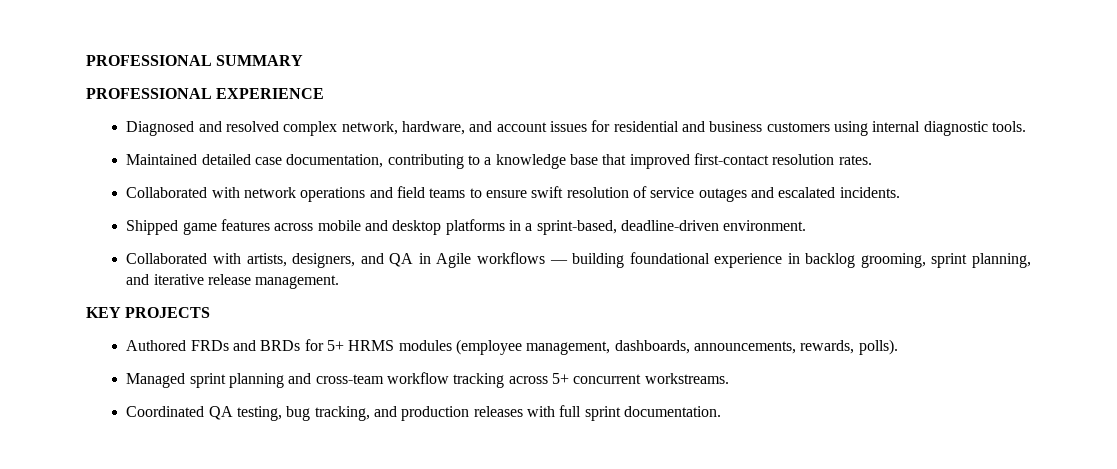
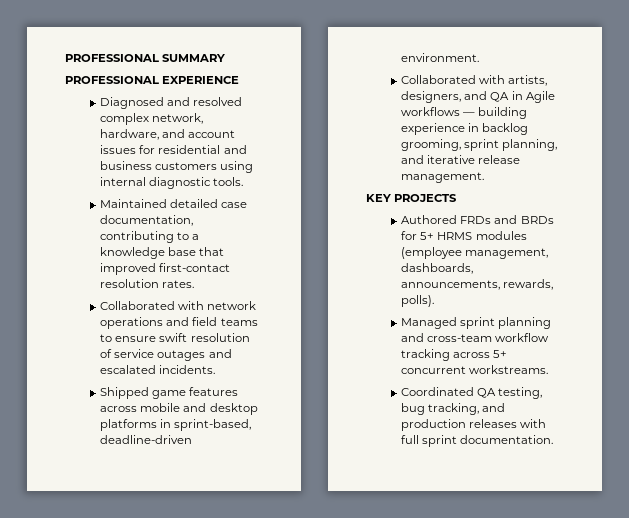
- Shipped game features across mobile and desktop platforms in a sprint-based, deadline-driven environment.
+ Shipped game features across mobile and desktop platforms in sprint-based, deadline-driven environment.
- Collaborated with artists, designers, and QA in Agile workflows — building foundational experience in backlog grooming, sprint planning, and iterative release management.
+ Collaborated with artists, designers, and QA in Agile workflows — building experience in backlog grooming, sprint planning, and iterative release management.

